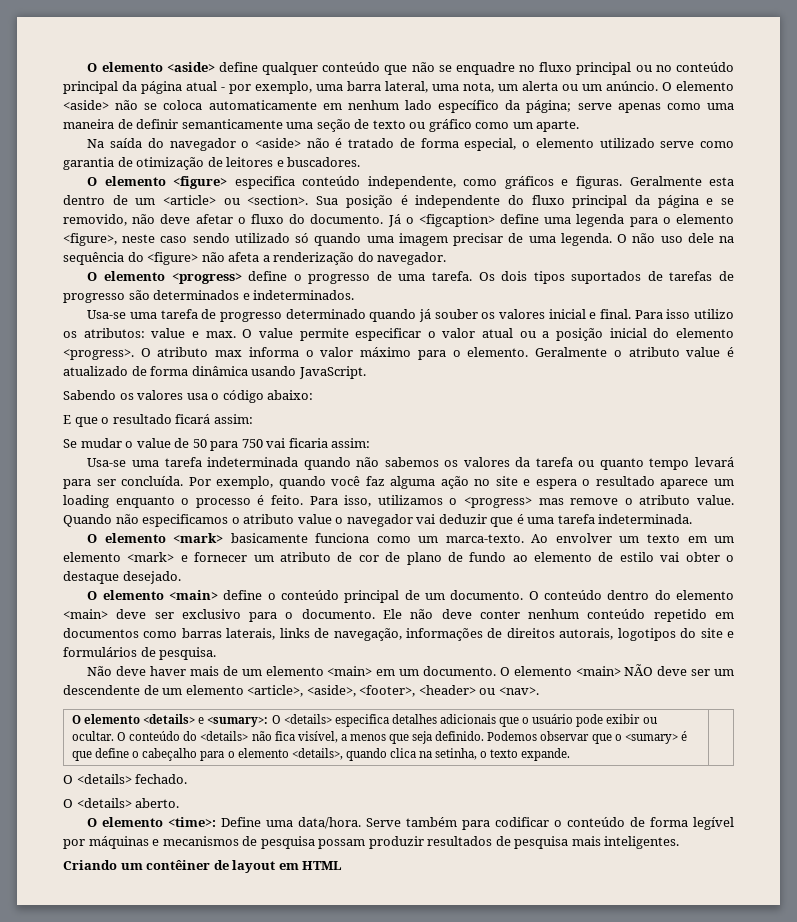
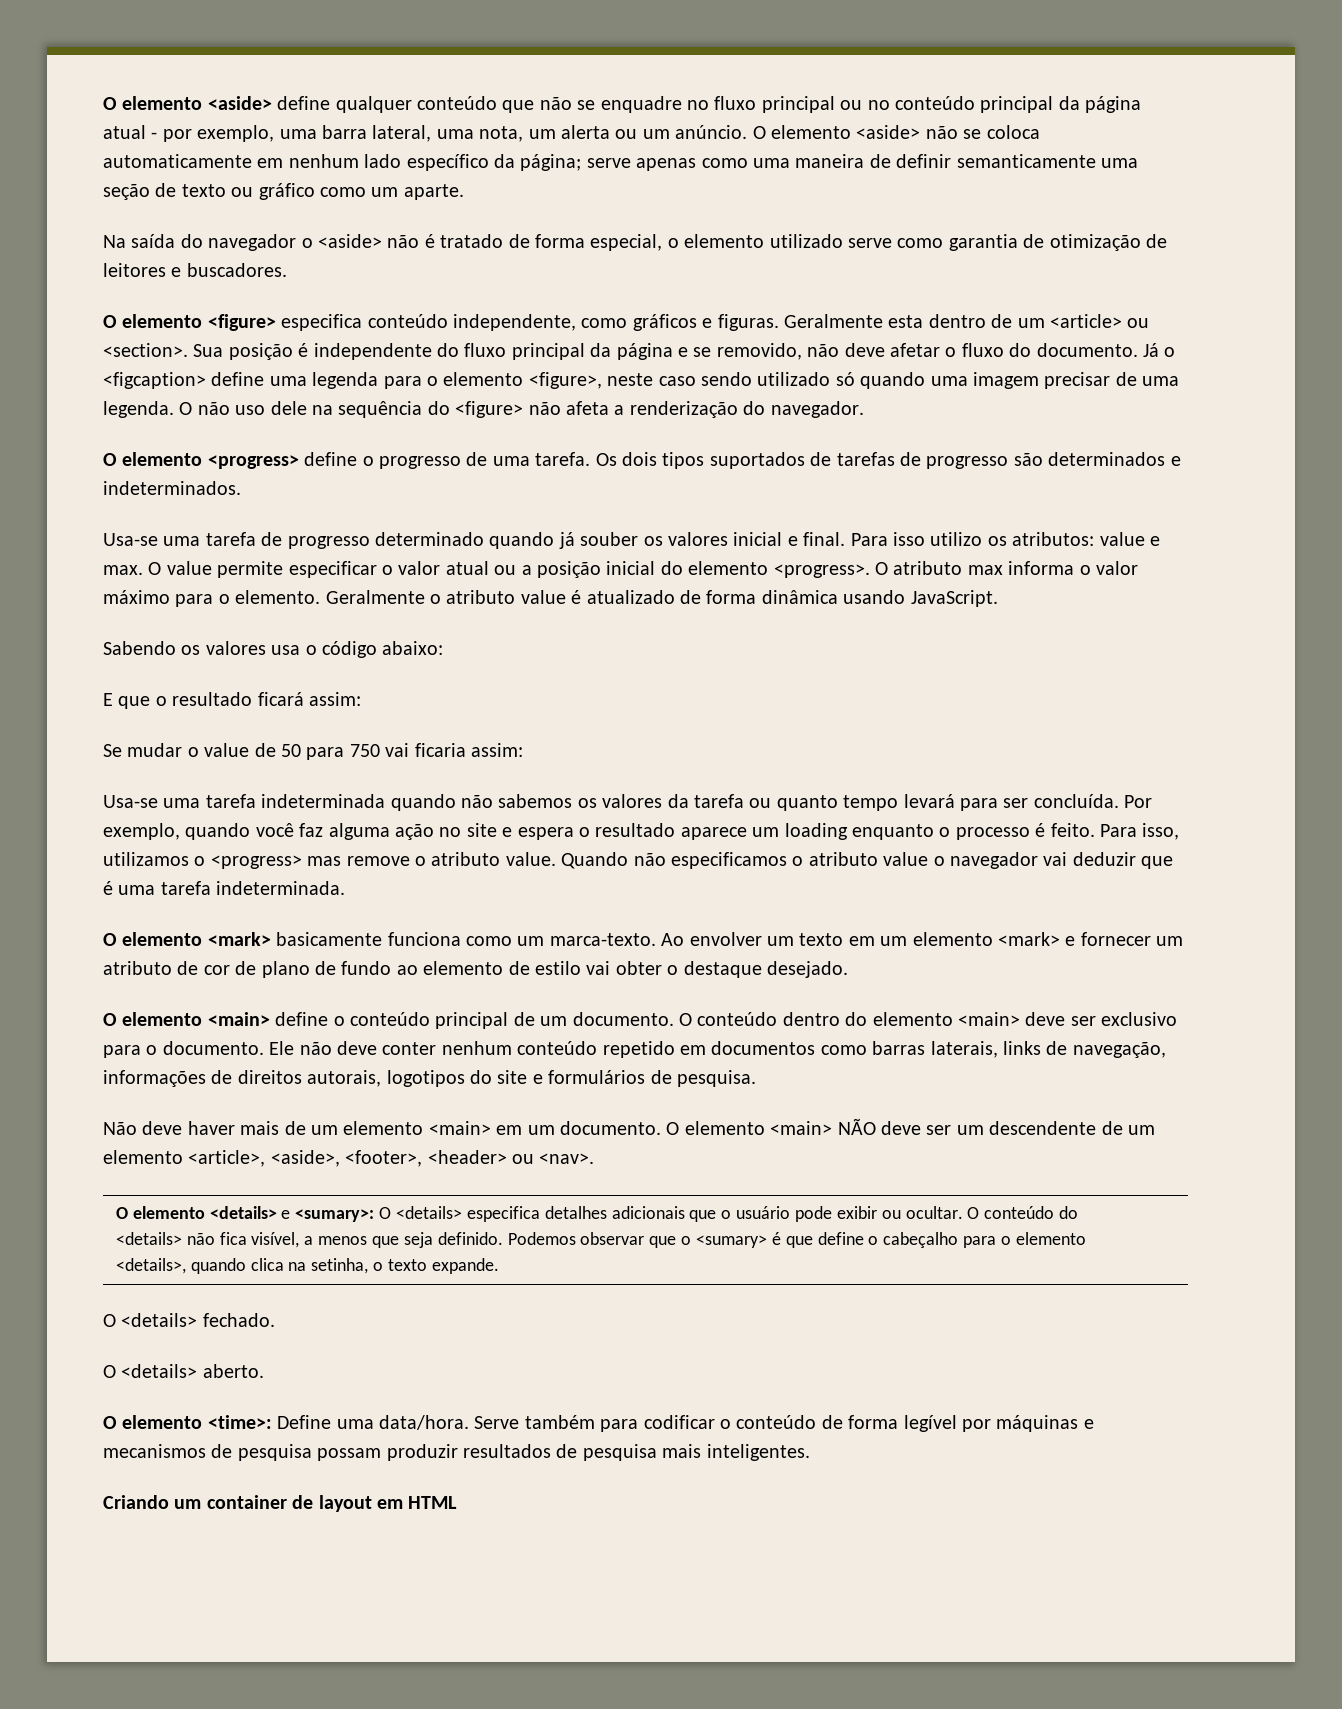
- Criando um contêiner de layout em HTML
+ Criando um container de layout em HTML

